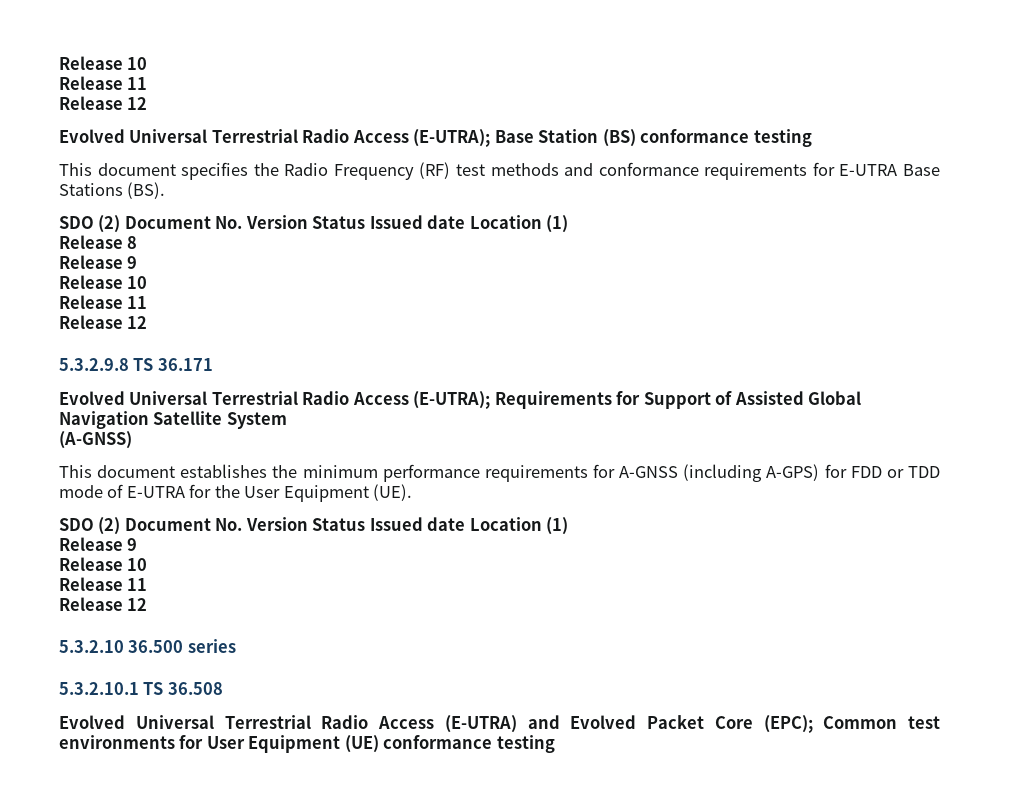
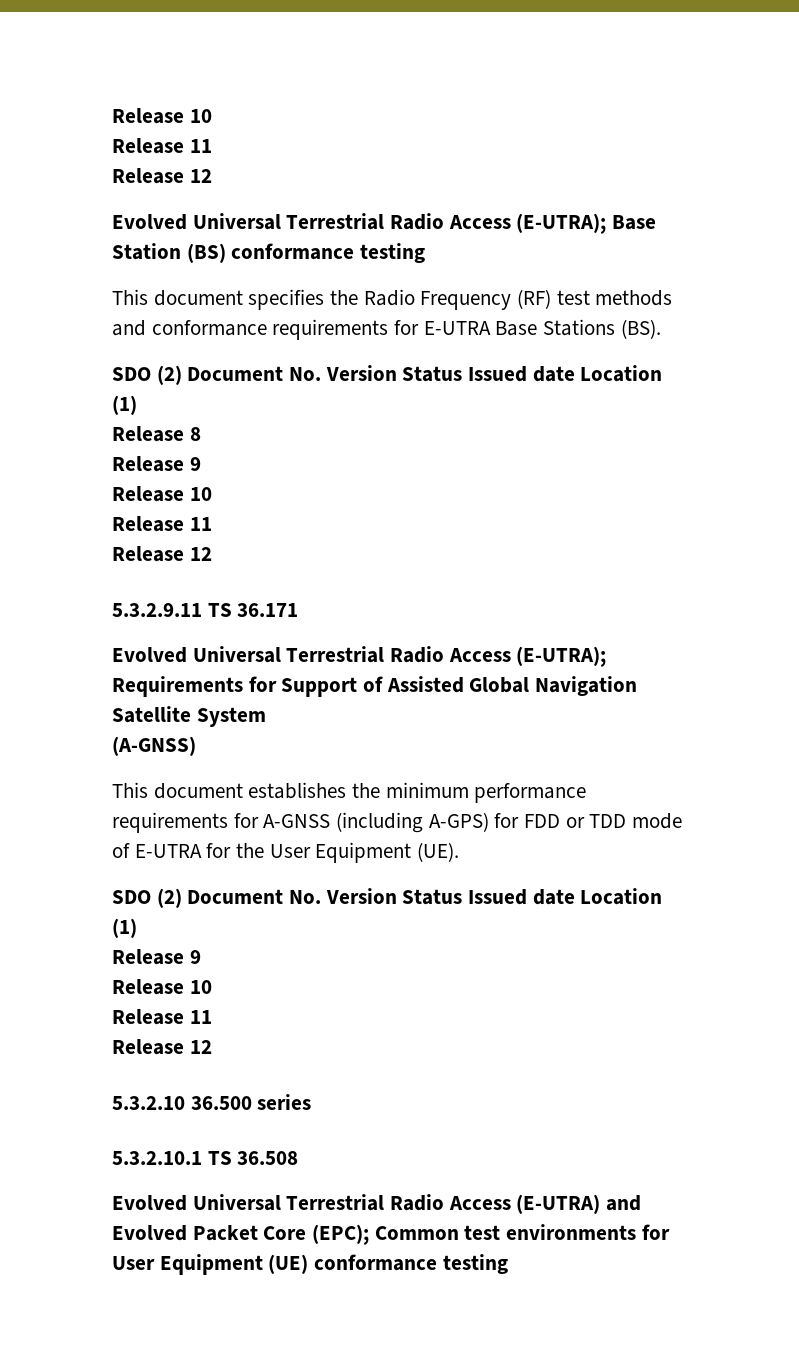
- 5.3.2.9.8 TS 36.171
+ 5.3.2.9.11 TS 36.171

